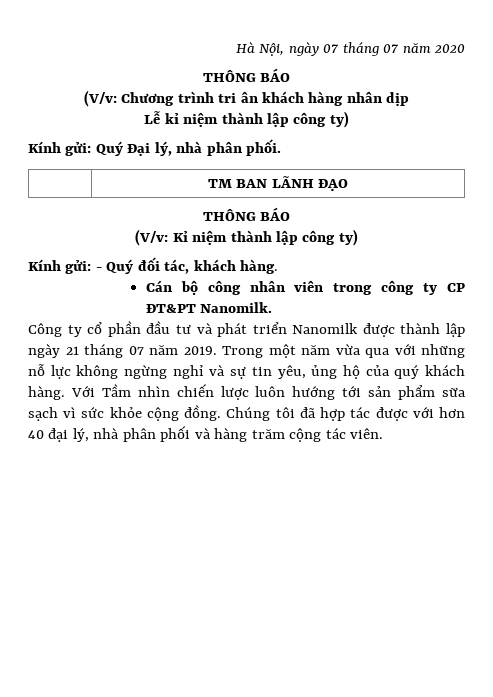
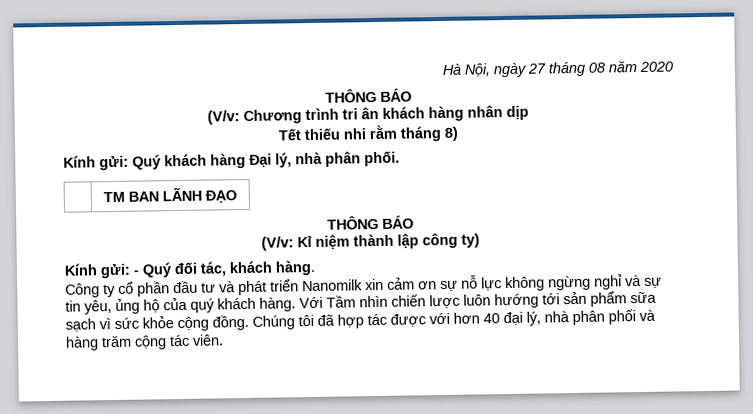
- Hà Nội, ngày 07 tháng 07 năm 2020
+ Hà Nội, ngày 27 tháng 08 năm 2020
- Lễ kỉ niệm thành lập công ty)
+ Tết thiếu nhi rằm tháng 8)
- Kính gửi: Quý Đại lý, nhà phân phối.
+ Kính gửi: Quý khách hàng Đại lý, nhà phân phối.
- Cán bộ công nhân viên trong công ty CP ĐT&PT Nanomilk.
- Công ty cổ phần đầu tư và phát triển Nanomilk được thành lập ngày 21 tháng 07 năm 2019. Trong một năm vừa qua với những nỗ lực không ngừng nghỉ và sự tin yêu, ủng hộ của quý khách hàng.
+ Công ty cổ phần đầu tư và phát triển Nanomilk xin cảm ơn sự nỗ lực không ngừng nghỉ và sự tin yêu, ủng hộ của quý khách hàng.

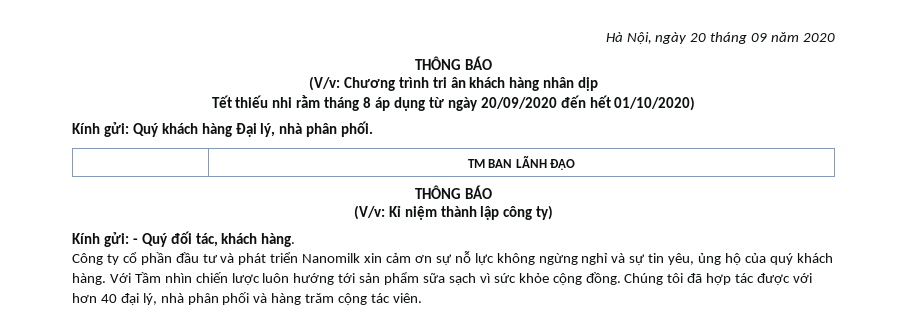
- Hà Nội, ngày 27 tháng 08 năm 2020
+ Hà Nội, ngày 20 tháng 09 năm 2020
- Tết thiếu nhi rằm tháng 8)
+ Tết thiếu nhi rằm tháng 8 áp dụng từ ngày 20/09/2020 đến hết 01/10/2020)

